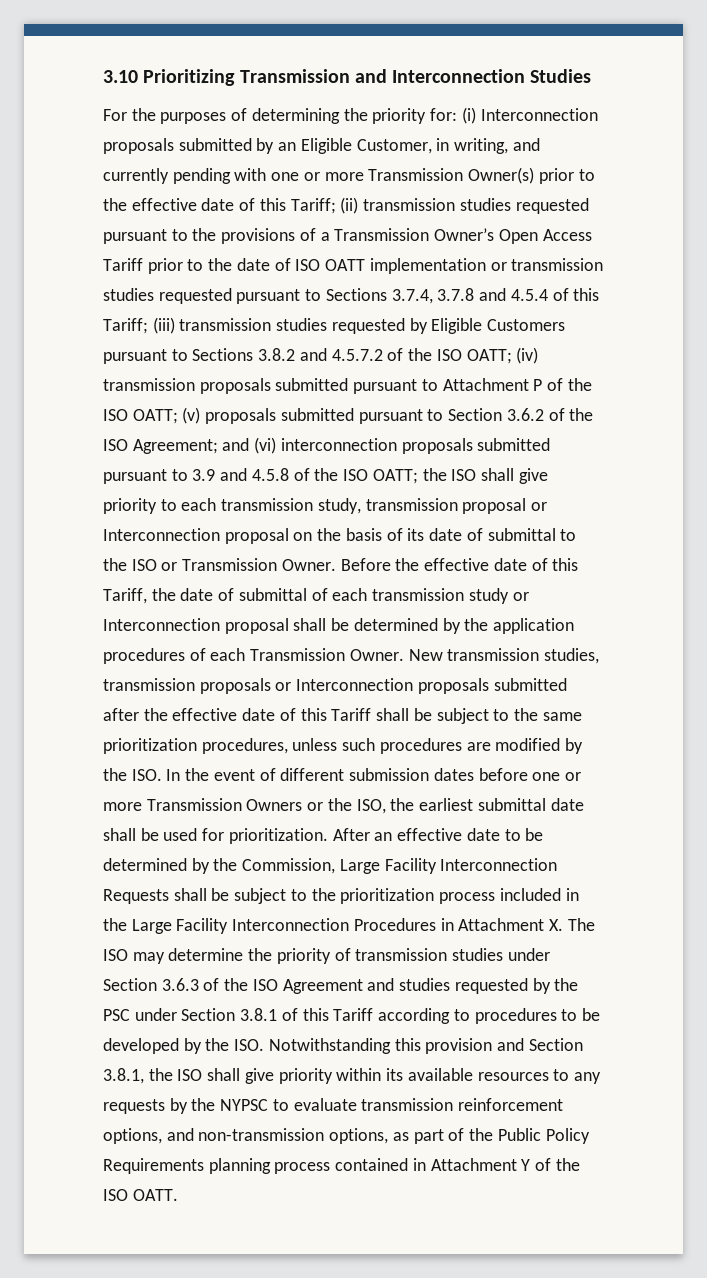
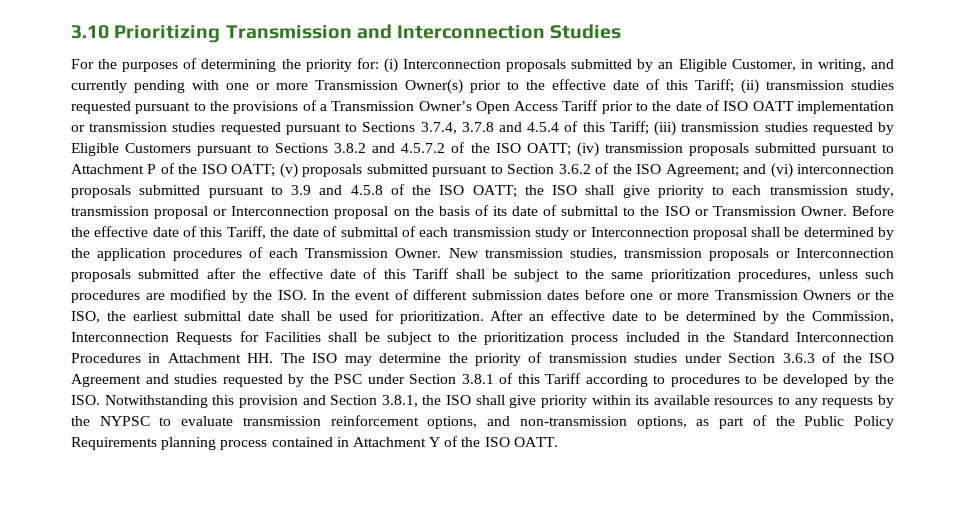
- After an effective date to be determined by the Commission, Large Facility Interconnection Requests shall be subject to the prioritization process included in the Large Facility Interconnection Procedures in Attachment X. The ISO may determine the priority of transmission studies under Section 3.6.3 of the ISO Agreement and studies requested by the PSC under Section 3.8.1 of this Tariff according to procedures to be developed by the ISO. Notwithstanding this provision and Section 3.8.1, the ISO shall give priority within its available resources to any requests by the NYPSC to evaluate transmission reinforcement options, and non-transmission options, as part of the Public Policy Requirements planning process contained in Attachment Y of the ISO OATT.
+ After an effective date to be determined by the Commission, Interconnection Requests for Facilities shall be subject to the prioritization process included in the Standard Interconnection Procedures in Attachment HH. The ISO may determine the priority of transmission studies under Section 3.6.3 of the ISO Agreement and studies requested by the PSC under Section 3.8.1 of this Tariff according to procedures to be developed by the ISO. Notwithstanding this provision and Section 3.8.1, the ISO shall give priority within its available resources to any requests by the NYPSC to evaluate transmission reinforcement options, and non-transmission options, as part of the Public Policy Requirements planning process contained in Attachment Y of the ISO OATT.

